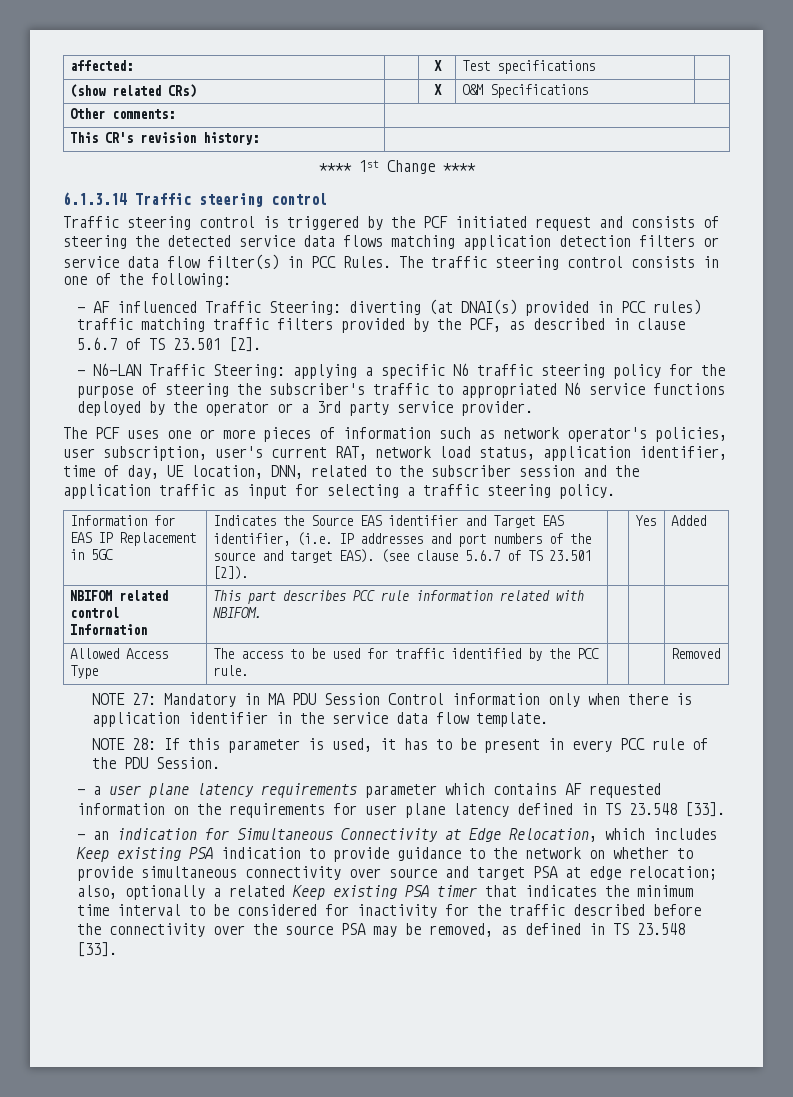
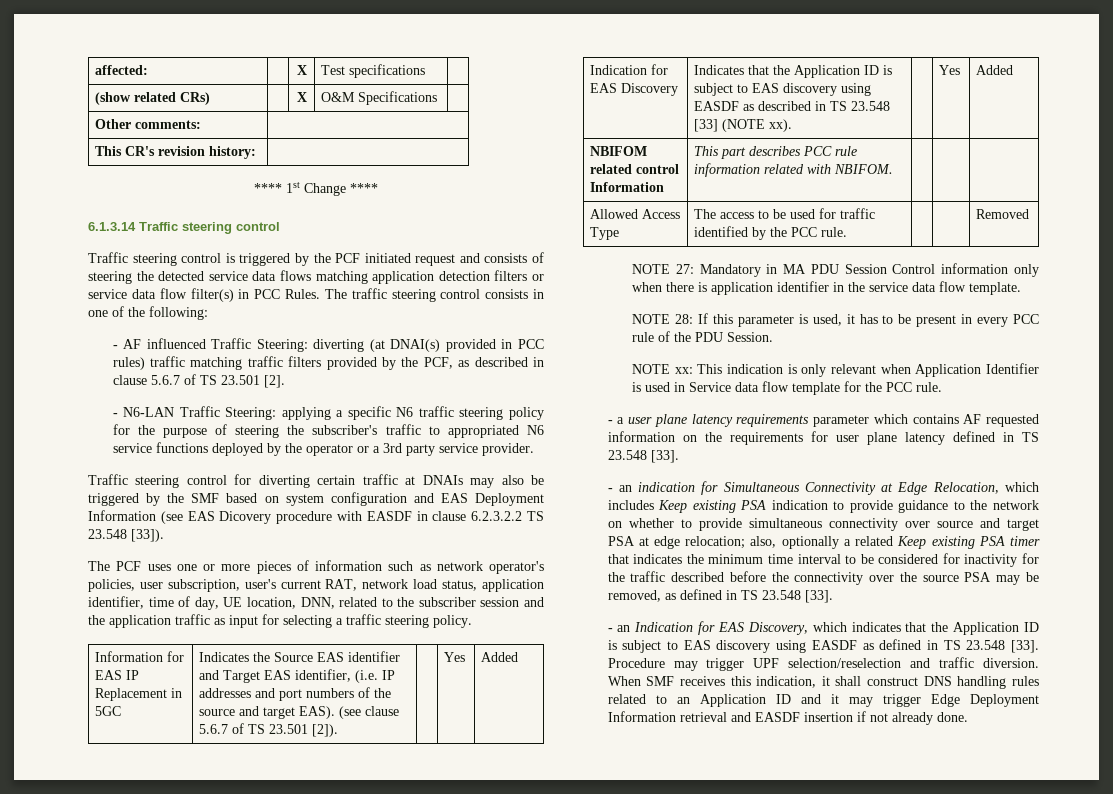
+ Traffic steering control for diverting certain traffic at DNAIs may also be triggered by the SMF based on system configuration and EAS Deployment Information (see EAS Dicovery procedure with EASDF in clause 6.2.3.2.2 TS 23.548 [33]).
+ Indication for EAS Discovery | Indicates that the Application ID is subject to EAS discovery using EASDF as described in TS 23.548 [33] (NOTE xx). | | Yes | Added
+ NOTE xx: This indication is only relevant when Application Identifier is used in Service data flow template for the PCC rule.
+ - an Indication for EAS Discovery, which indicates that the Application ID is subject to EAS discovery using EASDF as defined in TS 23.548 [33]. Procedure may trigger UPF selection/reselection and traffic diversion. When SMF receives this indication, it shall construct DNS handling rules related to an Application ID and it may trigger Edge Deployment Information retrieval and EASDF insertion if not already done.

